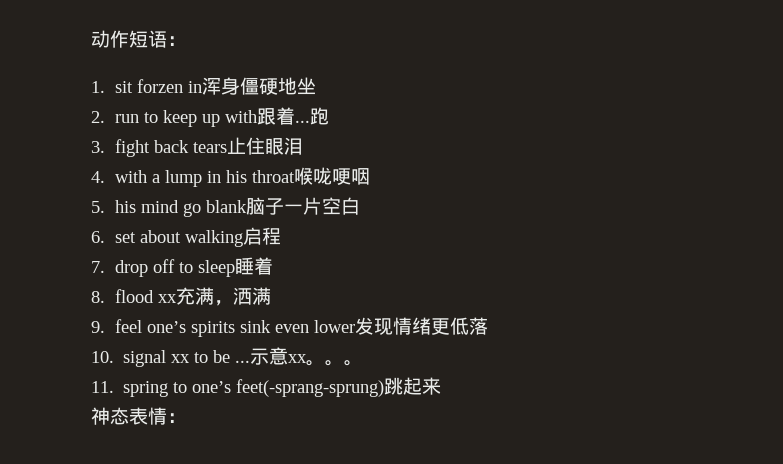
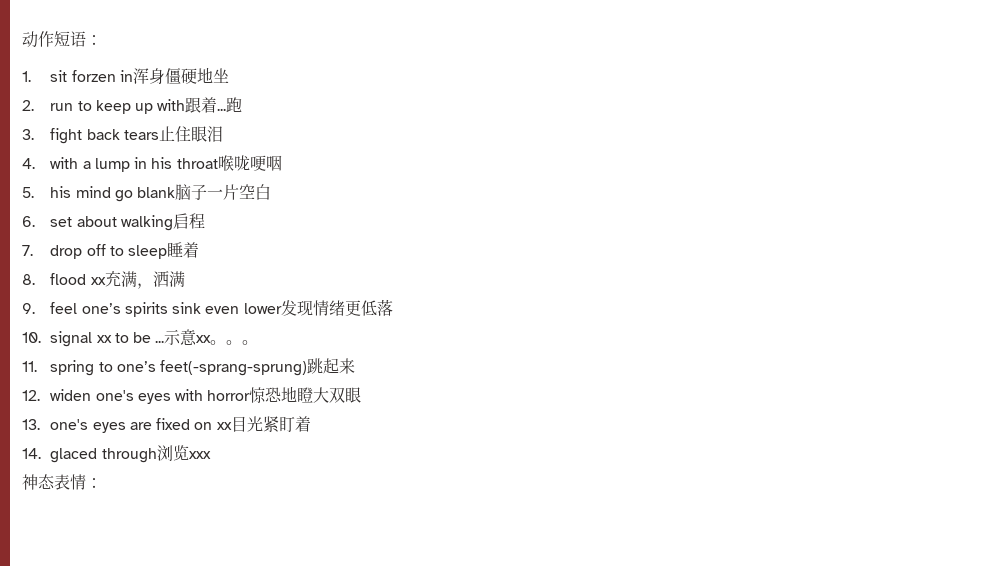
+ 12. widen one's eyes with horror惊恐地瞪大双眼
+ 13. one's eyes are fixed on xx目光紧盯着
+ 14. glaced through浏览xxx

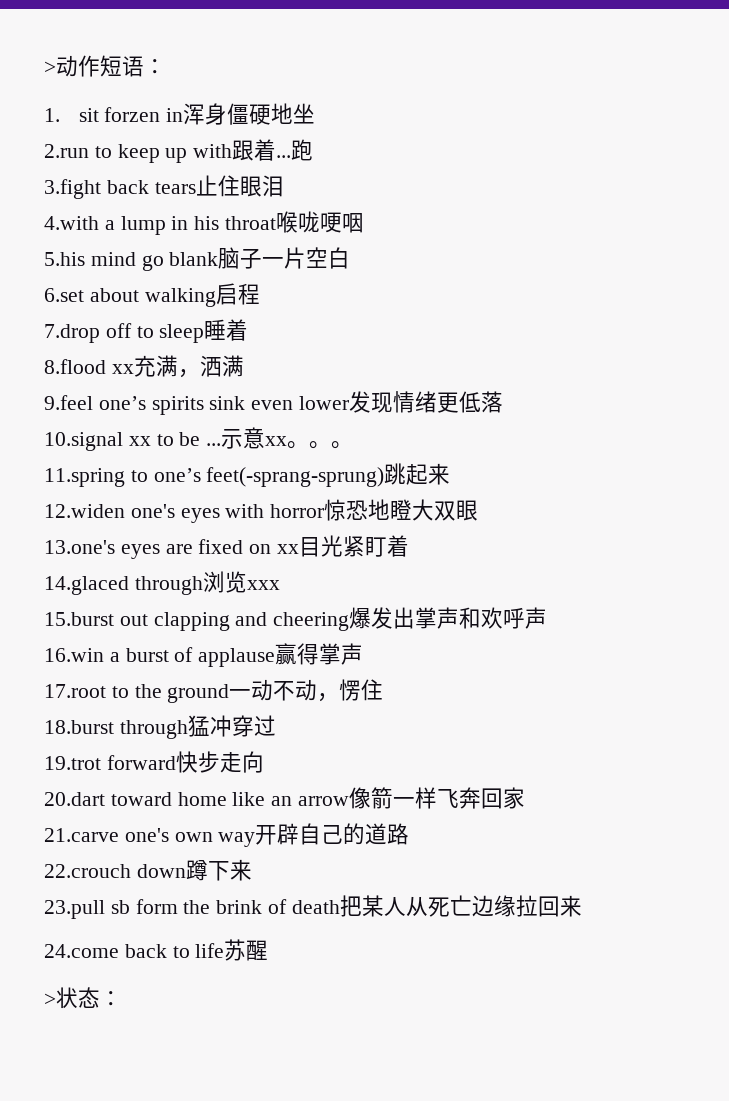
- 动作短语：
+ >动作短语：
- 2. run to keep up with跟着...
+ 2.run to keep up with跟着...
- 3. fight back tears止住眼泪
+ 3.fight back tears止住眼泪
- 4. with a lump in his throat喉咙哽咽
+ 4.with a lump in his throat喉咙哽咽
- 5. his mind go blank脑子一片空白
+ 5.his mind go blank脑子一片空白
- 6. set about walking启程
+ 6.set about walking启程
- 7. drop off to sleep睡着
+ 7.drop off to sleep睡着
- 8. flood xx充满，洒满
+ 8.flood xx充满，洒满
- 9. feel one’s spirits sink even lower发现情绪更低落
+ 9.feel one’s spirits sink even lower发现情绪更低落
- 10. signal xx to be ...
+ 10.signal xx to be ...
- 11. spring to one’s feet(-sprang-sprung)跳起来
+ 11.spring to one’s feet(-sprang-sprung)跳起来
- 12. widen one's eyes with horror惊恐地瞪大双眼
+ 12.widen one's eyes with horror惊恐地瞪大双眼
- 13. one's eyes are fixed on xx目光紧盯着
+ 13.one's eyes are fixed on xx目光紧盯着
- 14. glaced through浏览xxx
+ 14.glaced through浏览xxx
- 神态表情：
+ 15.burst out clapping and cheering爆发出掌声和欢呼声
+ 16.win a burst of applause赢得掌声
+ 17.root to the ground一动不动，愣住
+ 18.burst through猛冲穿过
+ 19.trot forward快步走向
+ 20.dart toward home like an arrow像箭一样飞奔回家
+ 21.carve one's own way开辟自己的道路
+ 22.crouch down蹲下来
+ 23.pull sb form the brink of death把某人从死亡边缘拉回来
+ 24.come back to life苏醒
+ >状态：

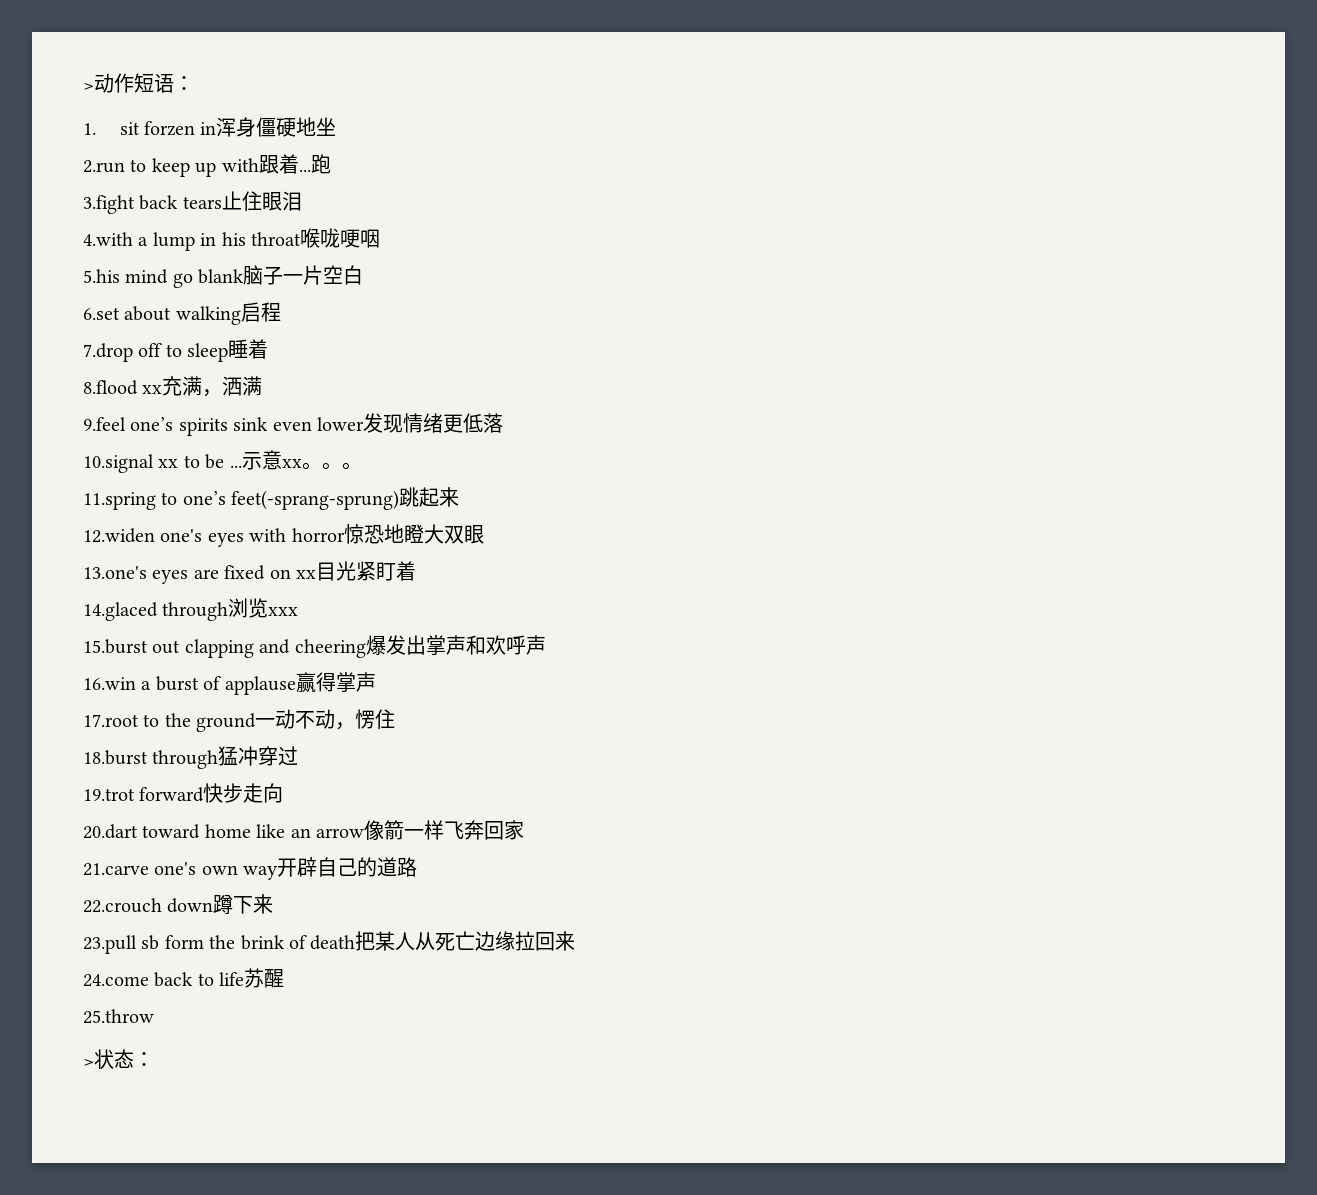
+ 25.throw

